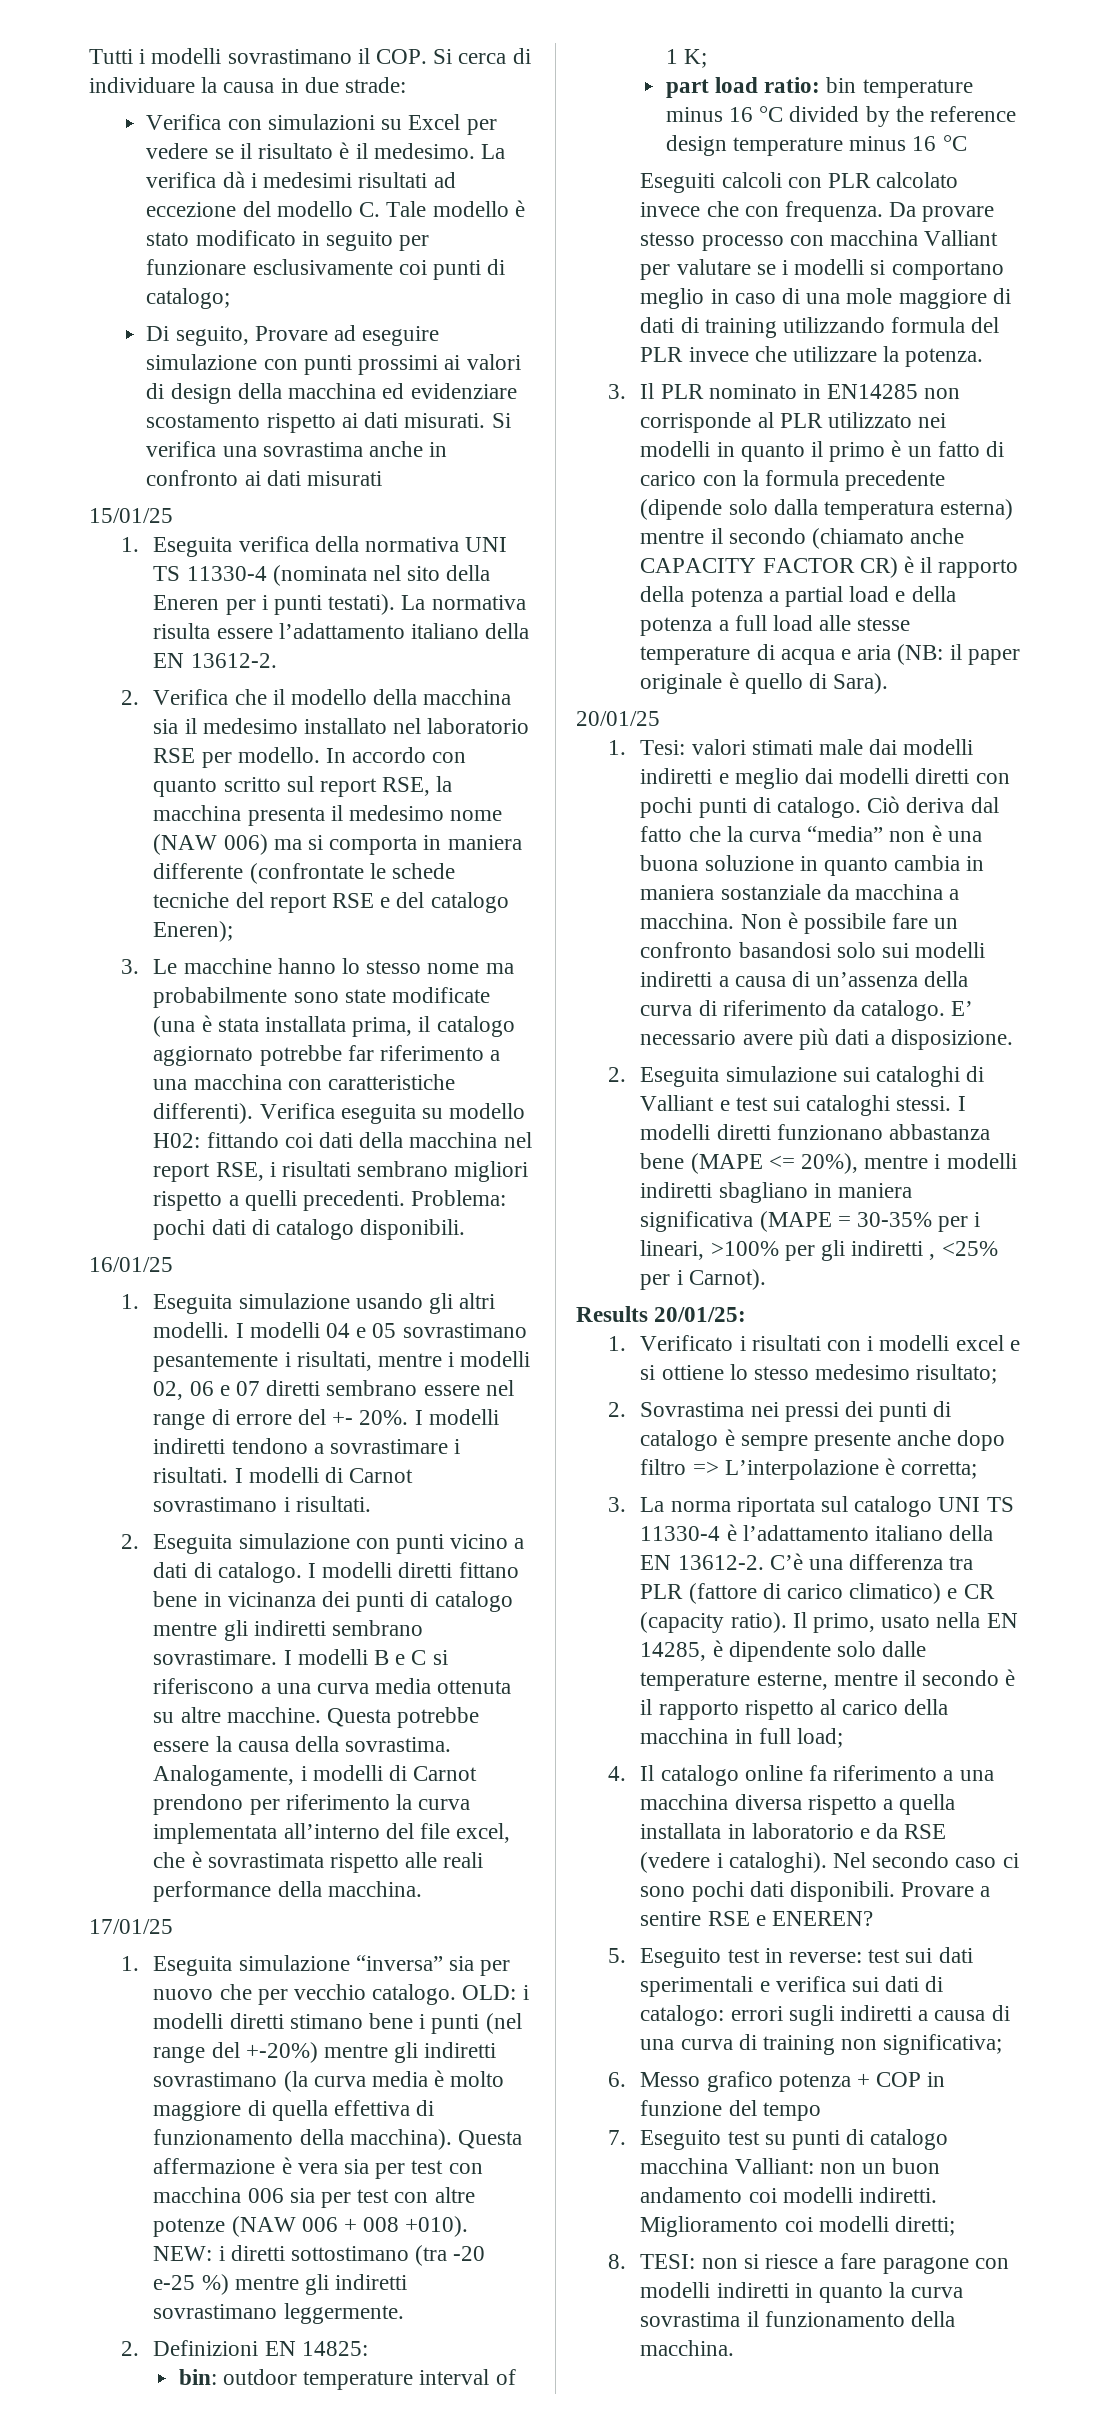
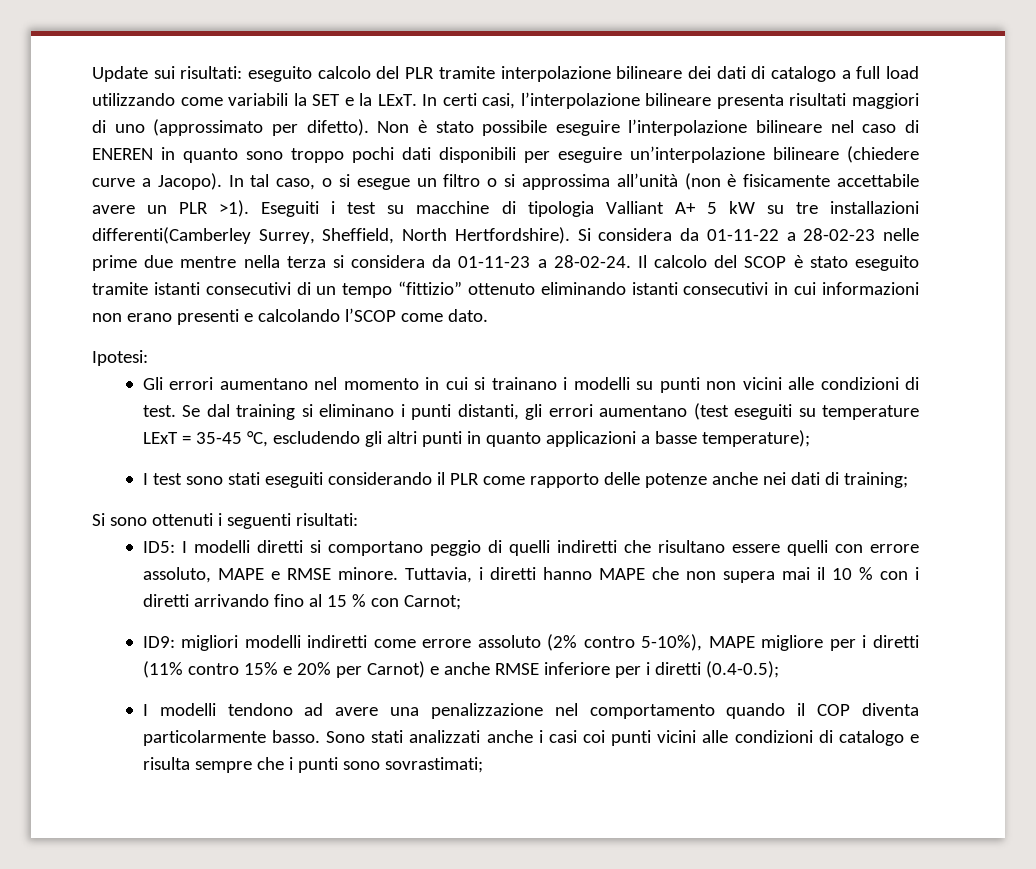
- Tutti i modelli sovrastimano il COP. Si cerca di individuare la causa in due strade:
- Verifica con simulazioni su Excel per vedere se il risultato è il medesimo. La verifica dà i medesimi risultati ad eccezione del modello C. Tale modello è stato modificato in seguito per funzionare esclusivamente coi punti di catalogo;
- Di seguito, Provare ad eseguire simulazione con punti prossimi ai valori di design della macchina ed evidenziare scostamento rispetto ai dati misurati. Si verifica una sovrastima anche in confronto ai dati misurati
- 15/01/25
- 1. Eseguita verifica della normativa UNI TS 11330-4 (nominata nel sito della Eneren per i punti testati). La normativa risulta essere l’adattamento italiano della EN 13612-2.
- 2. Verifica che il modello della macchina sia il medesimo installato nel laboratorio RSE per modello. In accordo con quanto scritto sul report RSE, la macchina presenta il medesimo nome (NAW 006) ma si comporta in maniera differente (confrontate le schede tecniche del report RSE e del catalogo Eneren);
- 3. Le macchine hanno lo stesso nome ma probabilmente sono state modificate (una è stata installata prima, il catalogo aggiornato potrebbe far riferimento a una macchina con caratteristiche differenti). Verifica eseguita su modello H02: fittando coi dati della macchina nel report RSE, i risultati sembrano migliori rispetto a quelli precedenti. Problema: pochi dati di catalogo disponibili.
- 16/01/25
- 1. Eseguita simulazione usando gli altri modelli. I modelli 04 e 05 sovrastimano pesantemente i risultati, mentre i modelli 02, 06 e 07 diretti sembrano essere nel range di errore del +- 20%. I modelli indiretti tendono a sovrastimare i risultati. I modelli di Carnot sovrastimano i risultati.
- 2. Eseguita simulazione con punti vicino a dati di catalogo. I modelli diretti fittano bene in vicinanza dei punti di catalogo mentre gli indiretti sembrano sovrastimare. I modelli B e C si riferiscono a una curva media ottenuta su altre macchine. Questa potrebbe essere la causa della sovrastima. Analogamente, i modelli di Carnot prendono per riferimento la curva implementata all’interno del file excel, che è sovrastimata rispetto alle reali performance della macchina.
- 17/01/25
- 1. Eseguita simulazione “inversa” sia per nuovo che per vecchio catalogo. OLD: i modelli diretti stimano bene i punti (nel range del +-20%) mentre gli indiretti sovrastimano (la curva media è molto maggiore di quella effettiva di funzionamento della macchina). Questa affermazione è vera sia per test con macchina 006 sia per test con altre potenze (NAW 006 + 008 +010). NEW: i diretti sottostimano (tra -20 e-25 %) mentre gli indiretti sovrastimano leggermente.
- 2. Definizioni EN 14825:
- bin: outdoor temperature interval of 1 K;
- part load ratio: bin temperature minus 16 °C divided by the reference design temperature minus 16 °C
- Eseguiti calcoli con PLR calcolato invece che con frequenza. Da provare stesso processo con macchina Valliant per valutare se i modelli si comportano meglio in caso di una mole maggiore di dati di training utilizzando formula del PLR invece che utilizzare la potenza.
- 3. Il PLR nominato in EN14285 non corrisponde al PLR utilizzato nei modelli in quanto il primo è un fatto di carico con la formula precedente (dipende solo dalla temperatura esterna) mentre il secondo (chiamato anche CAPACITY FACTOR CR) è il rapporto della potenza a partial load e della potenza a full load alle stesse temperature di acqua e aria (NB: il paper originale è quello di Sara).
- 20/01/25
- 1. Tesi: valori stimati male dai modelli indiretti e meglio dai modelli diretti con pochi punti di catalogo. Ciò deriva dal fatto che la curva “media” non è una buona soluzione in quanto cambia in maniera sostanziale da macchina a macchina. Non è possibile fare un confronto basandosi solo sui modelli indiretti a causa di un’assenza della curva di riferimento da catalogo. E’ necessario avere più dati a disposizione.
- 2. Eseguita simulazione sui cataloghi di Valliant e test sui cataloghi stessi. I modelli diretti funzionano abbastanza bene (MAPE <= 20%), mentre i modelli indiretti sbagliano in maniera significativa (MAPE = 30-35% per i lineari, >100% per gli indiretti , <25% per i Carnot).
- Results 20/01/25:
- 1. Verificato i risultati con i modelli excel e si ottiene lo stesso medesimo risultato;
- 2. Sovrastima nei pressi dei punti di catalogo è sempre presente anche dopo filtro => L’interpolazione è corretta;
- 3. La norma riportata sul catalogo UNI TS 11330-4 è l’adattamento italiano della EN 13612-2. C’è una differenza tra PLR (fattore di carico climatico) e CR (capacity ratio). Il primo, usato nella EN 14285, è dipendente solo dalle temperature esterne, mentre il secondo è il rapporto rispetto al carico della macchina in full load;
- 4. Il catalogo online fa riferimento a una macchina diversa rispetto a quella installata in laboratorio e da RSE (vedere i cataloghi). Nel secondo caso ci sono pochi dati disponibili. Provare a sentire RSE e ENEREN?
- 5. Eseguito test in reverse: test sui dati sperimentali e verifica sui dati di catalogo: errori sugli indiretti a causa di una curva di training non significativa;
- 6. Messo grafico potenza + COP in funzione del tempo
- 7. Eseguito test su punti di catalogo macchina Valliant: non un buon andamento coi modelli indiretti. Miglioramento coi modelli diretti;
- 8. TESI: non si riesce a fare paragone con modelli indiretti in quanto la curva sovrastima il funzionamento della macchina.
+ Update sui risultati: eseguito calcolo del PLR tramite interpolazione bilineare dei dati di catalogo a full load utilizzando come variabili la SET e la LExT. In certi casi, l’interpolazione bilineare presenta risultati maggiori di uno (approssimato per difetto). Non è stato possibile eseguire l’interpolazione bilineare nel caso di ENEREN in quanto sono troppo pochi dati disponibili per eseguire un’interpolazione bilineare (chiedere curve a Jacopo). In tal caso, o si esegue un filtro o si approssima all’unità (non è fisicamente accettabile avere un PLR >1). Eseguiti i test su macchine di tipologia Valliant A+ 5 kW su tre installazioni differenti(Camberley Surrey, Sheffield, North Hertfordshire). Si considera da 01-11-22 a 28-02-23 nelle prime due mentre nella terza si considera da 01-11-23 a 28-02-24. Il calcolo del SCOP è stato eseguito tramite istanti consecutivi di un tempo “fittizio” ottenuto eliminando istanti consecutivi in cui informazioni non erano presenti e calcolando l’SCOP come dato.
+ Ipotesi:
+ Gli errori aumentano nel momento in cui si trainano i modelli su punti non vicini alle condizioni di test. Se dal training si eliminano i punti distanti, gli errori aumentano (test eseguiti su temperature LExT = 35-45 °C, escludendo gli altri punti in quanto applicazioni a basse temperature);
+ I test sono stati eseguiti considerando il PLR come rapporto delle potenze anche nei dati di training;
+ Si sono ottenuti i seguenti risultati:
+ ID5: I modelli diretti si comportano peggio di quelli indiretti che risultano essere quelli con errore assoluto, MAPE e RMSE minore. Tuttavia, i diretti hanno MAPE che non supera mai il 10 % con i diretti arrivando fino al 15 % con Carnot;
+ ID9: migliori modelli indiretti come errore assoluto (2% contro 5-10%), MAPE migliore per i diretti (11% contro 15% e 20% per Carnot) e anche RMSE inferiore per i diretti (0.4-0.5);
+ I modelli tendono ad avere una penalizzazione nel comportamento quando il COP diventa particolarmente basso. Sono stati analizzati anche i casi coi punti vicini alle condizioni di catalogo e risulta sempre che i punti sono sovrastimati;

